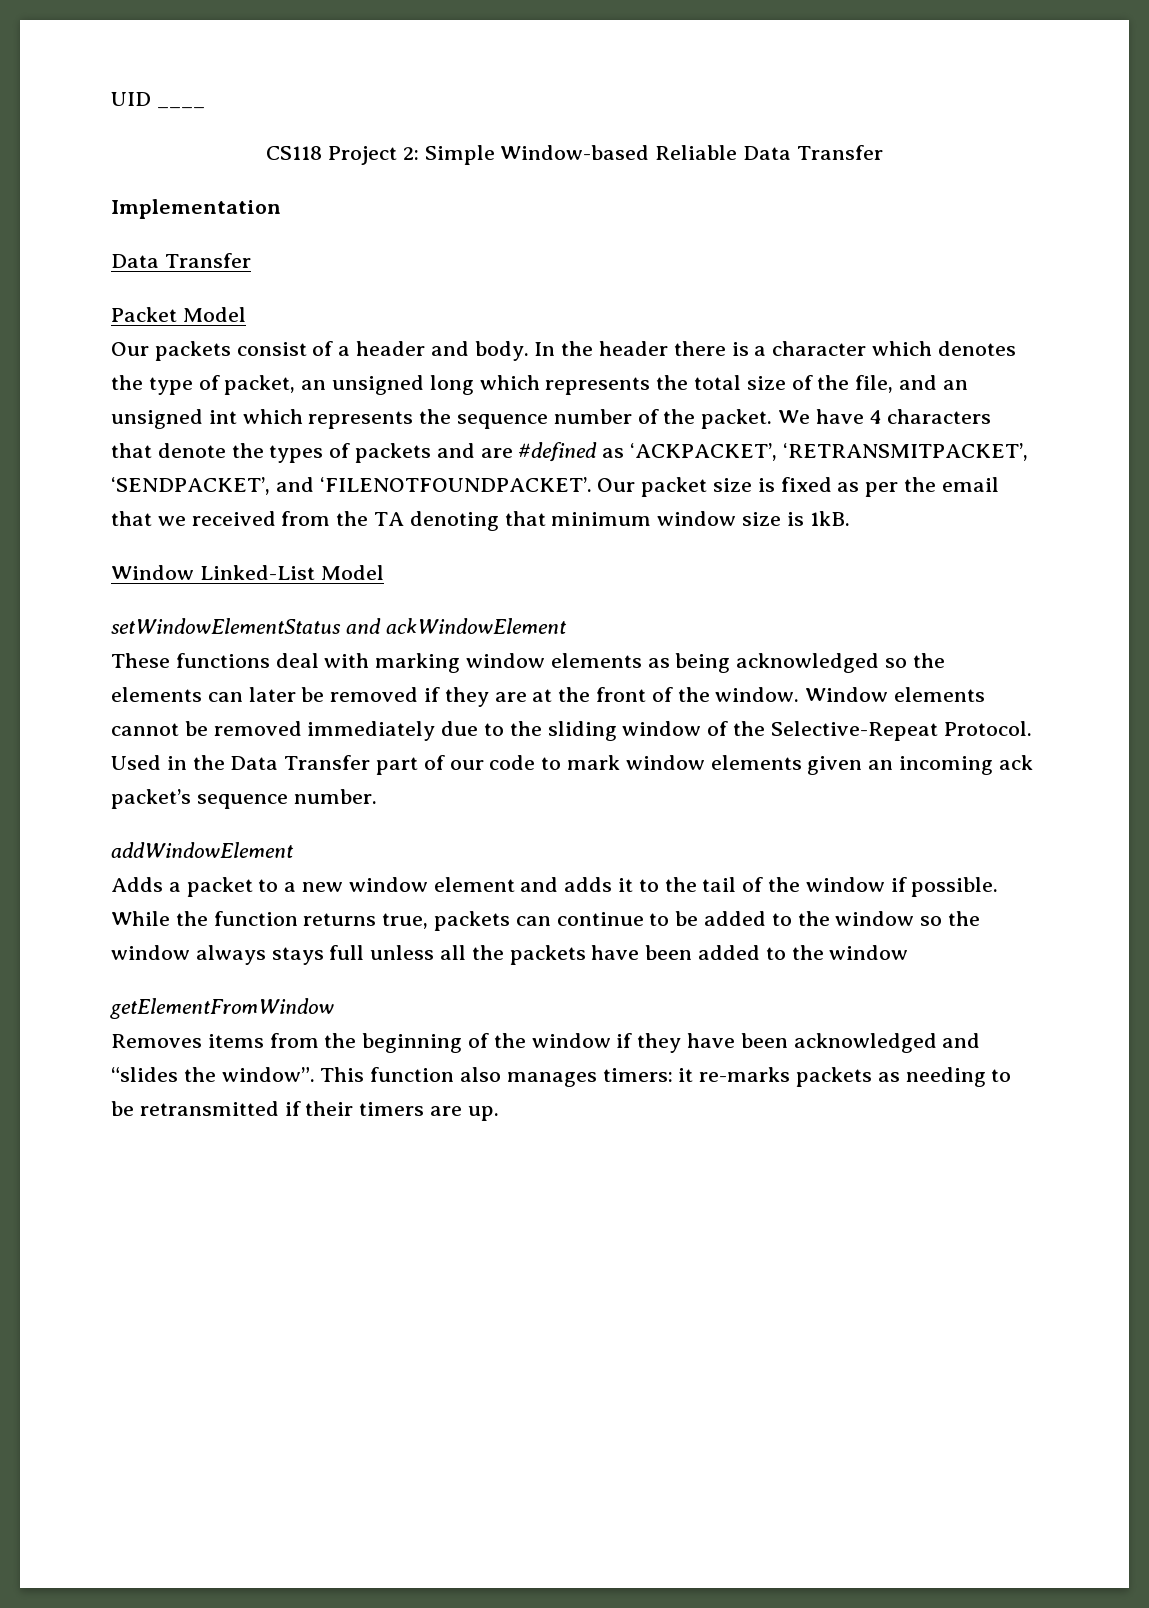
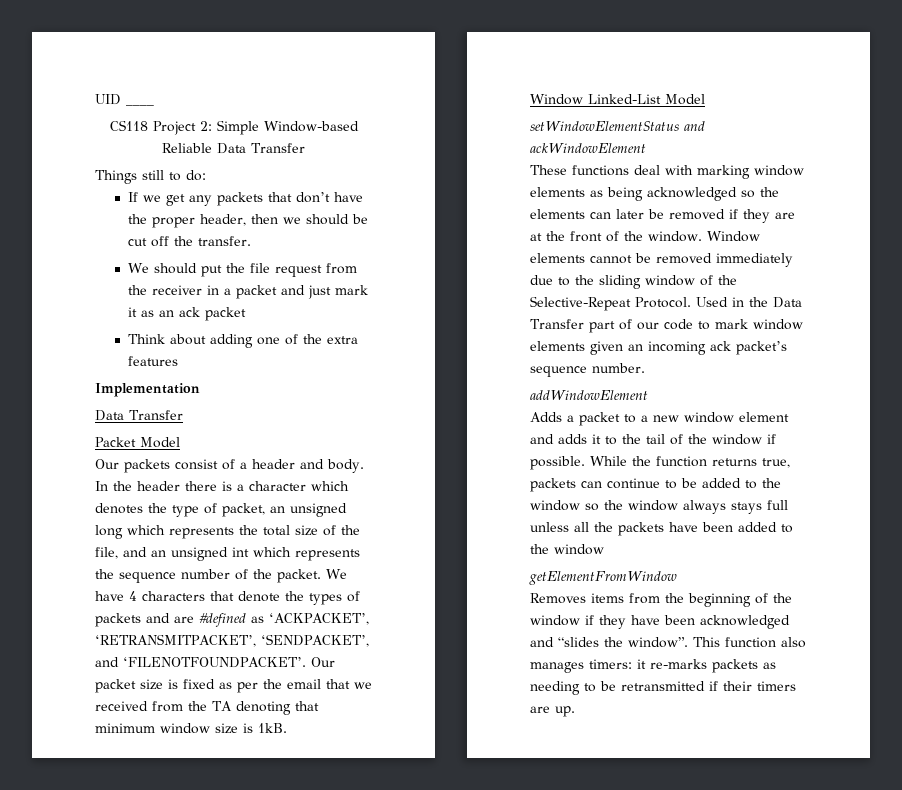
+ Things still to do:
+ If we get any packets that don’t have the proper header, then we should be cut off the transfer.
+ We should put the file request from the receiver in a packet and just mark it as an ack packet
+ Think about adding one of the extra features

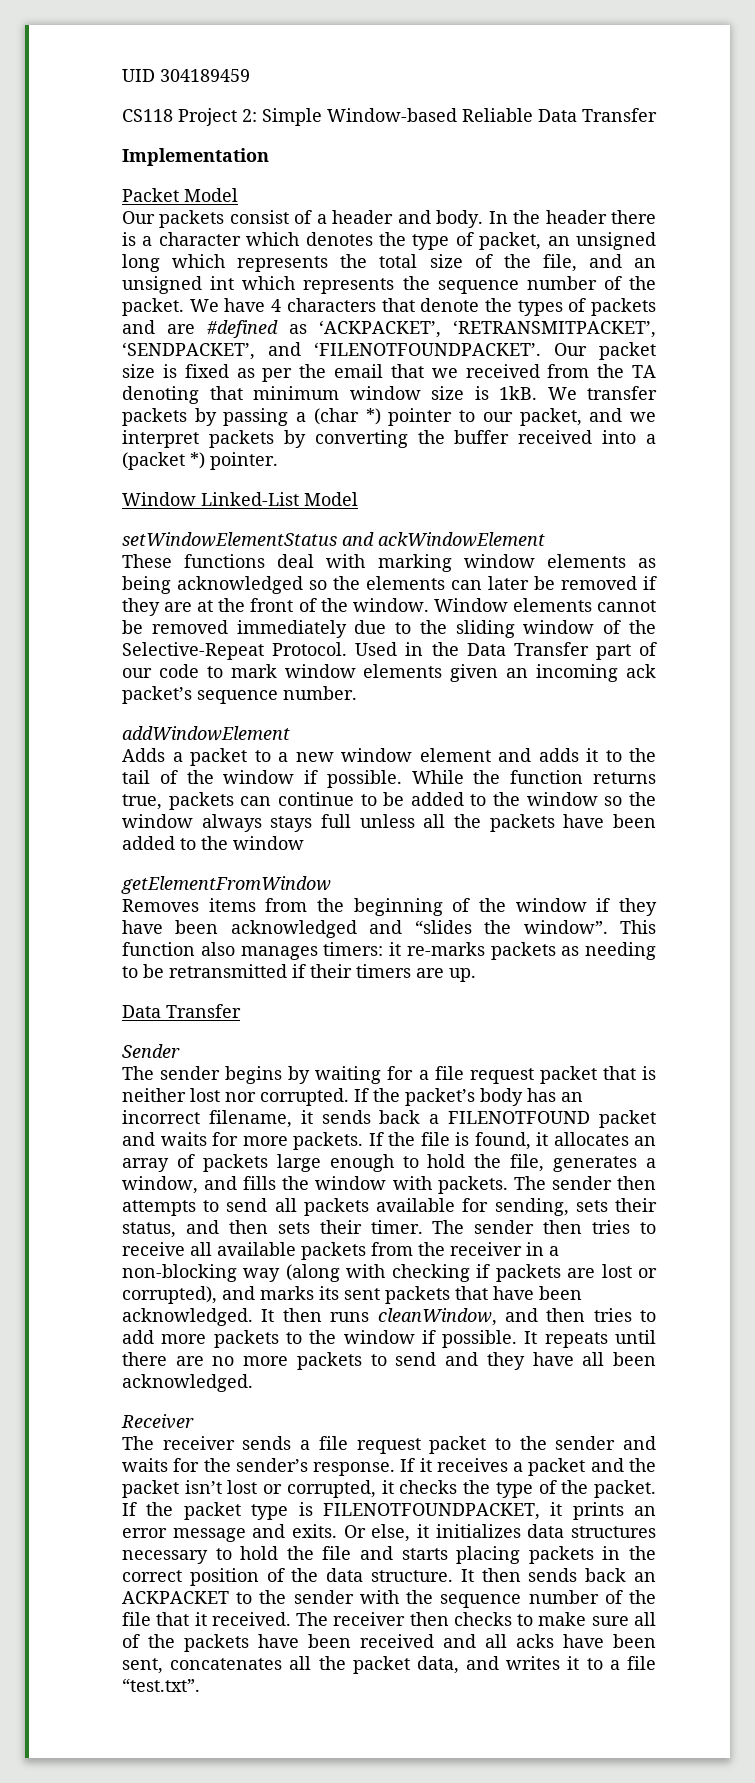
- UID ____
+ UID 304189459
- Things still to do:
- If we get any packets that don’t have the proper header, then we should be cut off the transfer.
- We should put the file request from the receiver in a packet and just mark it as an ack packet
- Think about adding one of the extra features
  Implementation
- Data Transfer
+ We transfer packets by passing a (char *) pointer to our packet, and we interpret packets by converting the buffer received into a (packet *) pointer.
  This function also manages timers: it re-marks packets as needing to be retransmitted if their timers are up.
+ Data Transfer
+ Sender
+ The sender begins by waiting for a file request packet that is neither lost nor corrupted. If the packet’s body has an incorrect filename, it sends back a FILENOTFOUND packet and waits for more packets. If the file is found, it allocates an array of packets large enough to hold the file, generates a window, and fills the window with packets. The sender then attempts to send all packets available for sending, sets their status, and then sets their timer. The sender then tries to receive all available packets from the receiver in a non-blocking way (along with checking if packets are lost or corrupted), and marks its sent packets that have been acknowledged. It then runs cleanWindow, and then tries to add more packets to the window if possible. It repeats until there are no more packets to send and they have all been acknowledged.
+ Receiver
+ The receiver sends a file request packet to the sender and waits for the sender’s response. If it receives a packet and the packet isn’t lost or corrupted, it checks the type of the packet. If the packet type is FILENOTFOUNDPACKET, it prints an error message and exits. Or else, it initializes data structures necessary to hold the file and starts placing packets in the correct position of the data structure. It then sends back an ACKPACKET to the sender with the sequence number of the file that it received. The receiver then checks to make sure all of the packets have been received and all acks have been sent, concatenates all the packet data, and writes it to a file “test.txt”.

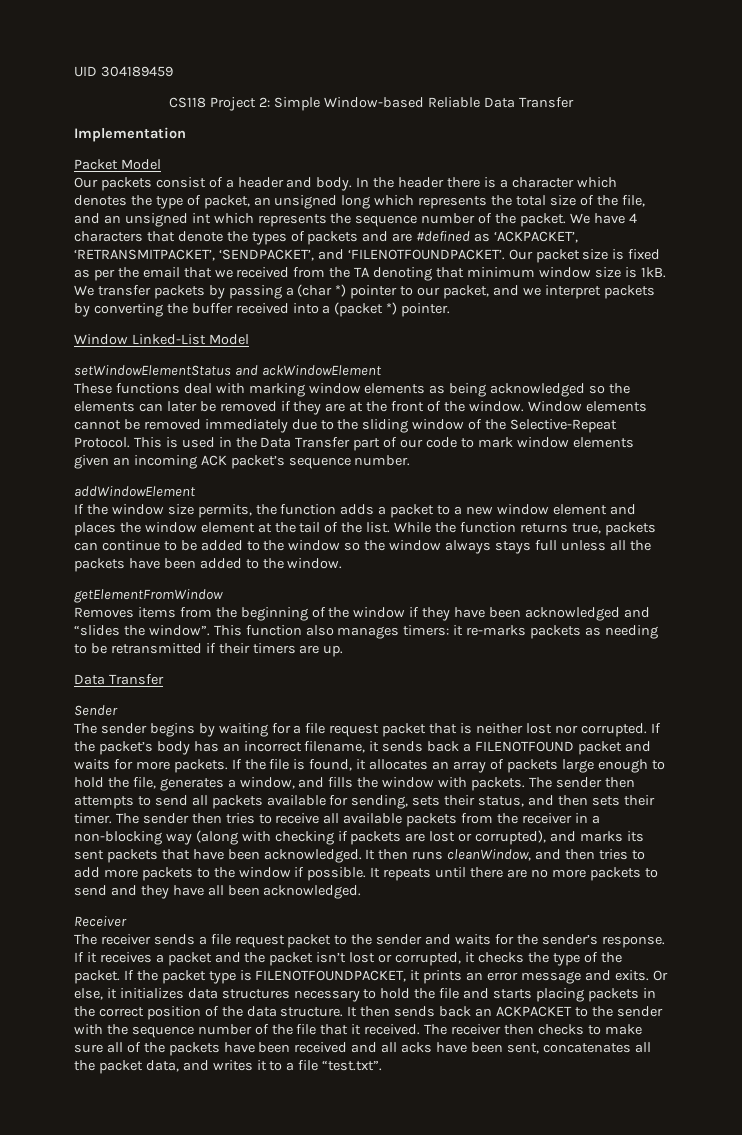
- Used in the Data Transfer part of our code to mark window elements given an incoming ack packet’s sequence number.
+ This is used in the Data Transfer part of our code to mark window elements given an incoming ACK packet’s sequence number.
- Adds a packet to a new window element and adds it to the tail of the window if possible.
+ If the window size permits, the function adds a packet to a new window element and places the window element at the tail of the list.
- While the function returns true, packets can continue to be added to the window so the window always stays full unless all the packets have been added to the window
+ While the function returns true, packets can continue to be added to the window so the window always stays full unless all the packets have been added to the window.

